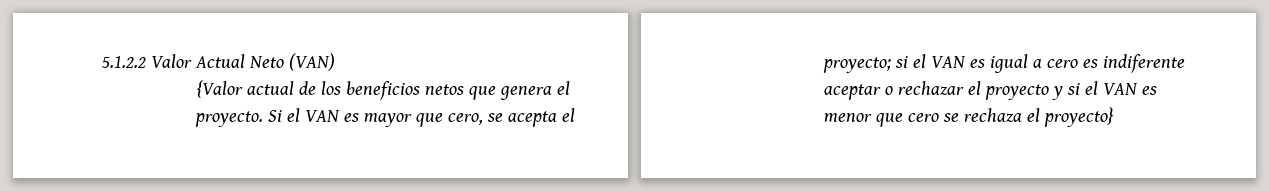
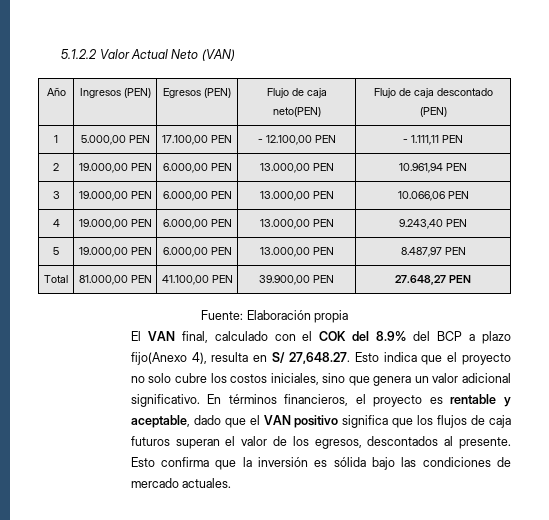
- {Valor actual de los beneficios netos que genera el proyecto. Si el VAN es mayor que cero, se acepta el proyecto; si el VAN es igual a cero es indiferente aceptar o rechazar el proyecto y si el VAN es menor que cero se rechaza el proyecto}
+ Año | Ingresos (PEN) | Egresos (PEN) | Flujo de caja neto(PEN) | Flujo de caja descontado (PEN)
+ 1 | 5.000,00 PEN | 17.100,00 PEN | - 12.100,00 PEN | - 1.111,11 PEN
+ 2 | 19.000,00 PEN | 6.000,00 PEN | 13.000,00 PEN | 10.961,94 PEN
+ 3 | 19.000,00 PEN | 6.000,00 PEN | 13.000,00 PEN | 10.066,06 PEN
+ 4 | 19.000,00 PEN | 6.000,00 PEN | 13.000,00 PEN | 9.243,40 PEN
+ 5 | 19.000,00 PEN | 6.000,00 PEN | 13.000,00 PEN | 8.487,97 PEN
+ Total | 81.000,00 PEN | 41.100,00 PEN | 39.900,00 PEN | 27.648,27 PEN
+ Fuente: Elaboración propia
+ El VAN final, calculado con el COK del 8.9% del BCP a plazo fijo(Anexo 4), resulta en S/ 27,648.27. Esto indica que el proyecto no solo cubre los costos iniciales, sino que genera un valor adicional significativo. En términos financieros, el proyecto es rentable y aceptable, dado que el VAN positivo significa que los flujos de caja futuros superan el valor de los egresos, descontados al presente. Esto confirma que la inversión es sólida bajo las condiciones de mercado actuales.

